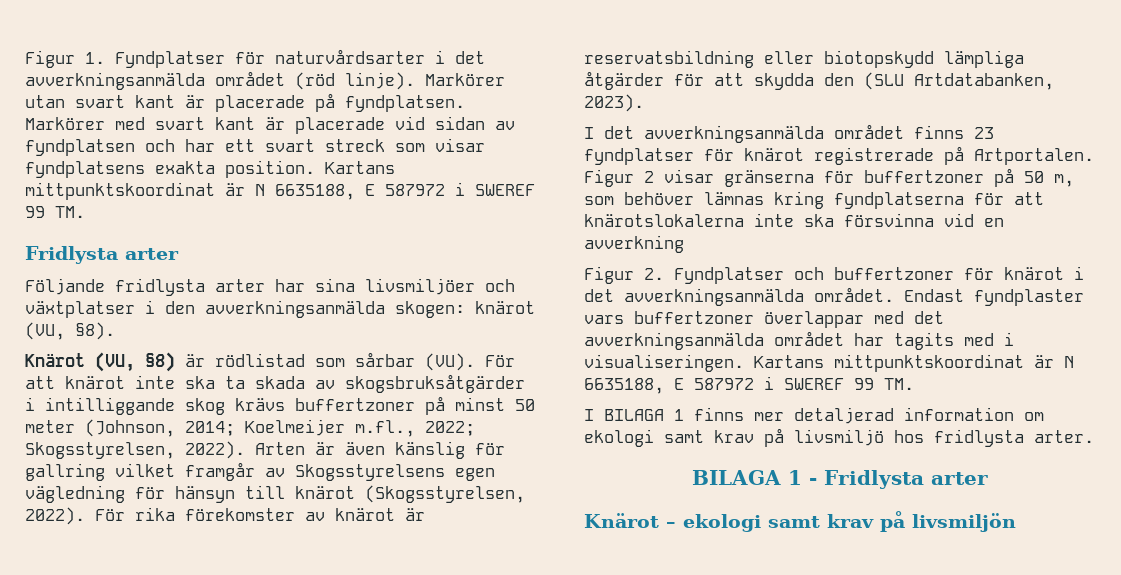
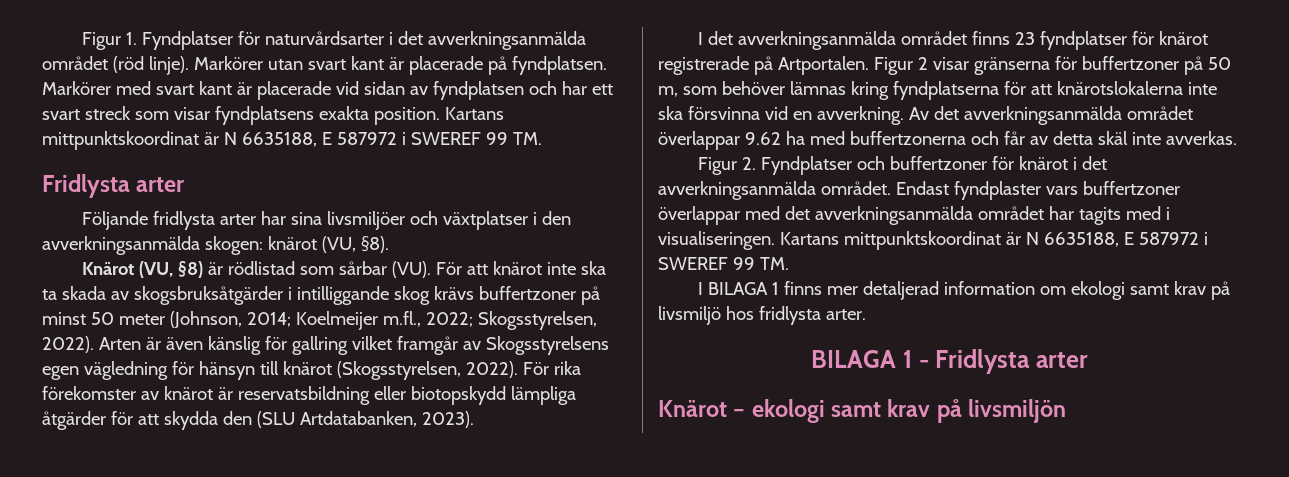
- Figur 2 visar gränserna för buffertzoner på 50 m, som behöver lämnas kring fyndplatserna för att knärotslokalerna inte ska försvinna vid en avverkning
+ Figur 2 visar gränserna för buffertzoner på 50 m, som behöver lämnas kring fyndplatserna för att knärotslokalerna inte ska försvinna vid en avverkning. Av det avverkningsanmälda området överlappar 9.62 ha med buffertzonerna och får av detta skäl inte avverkas.

